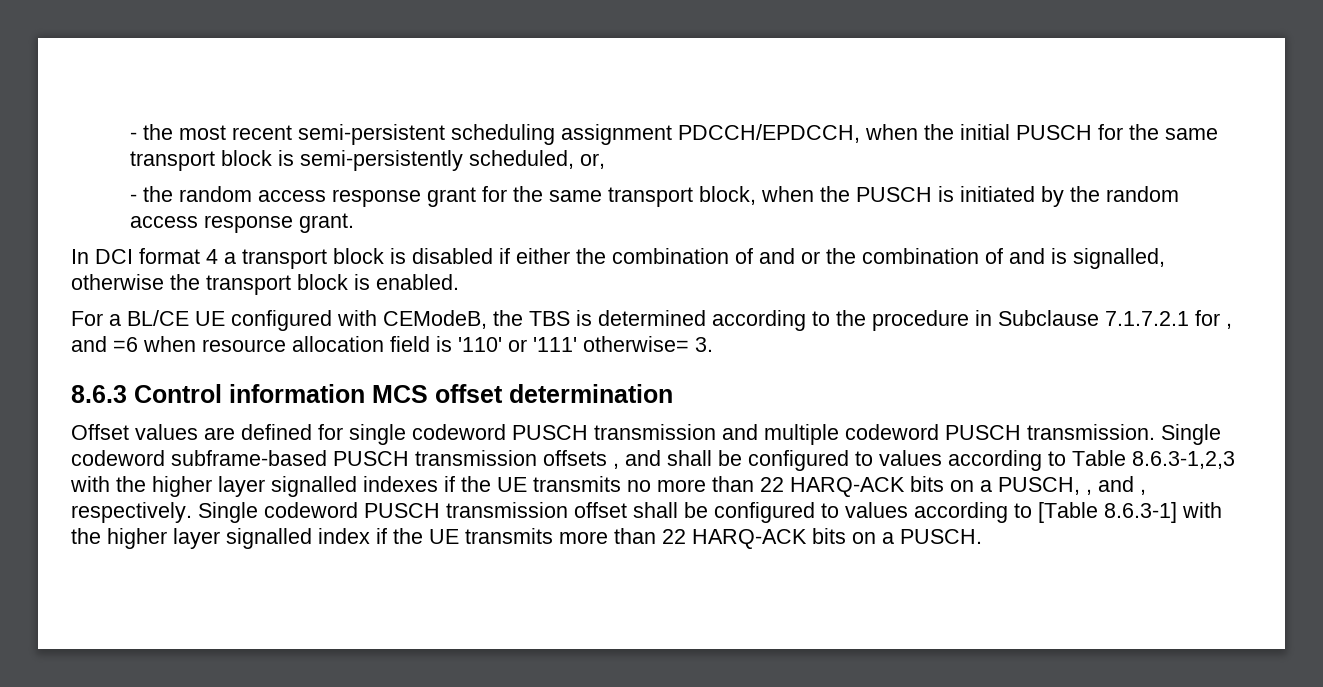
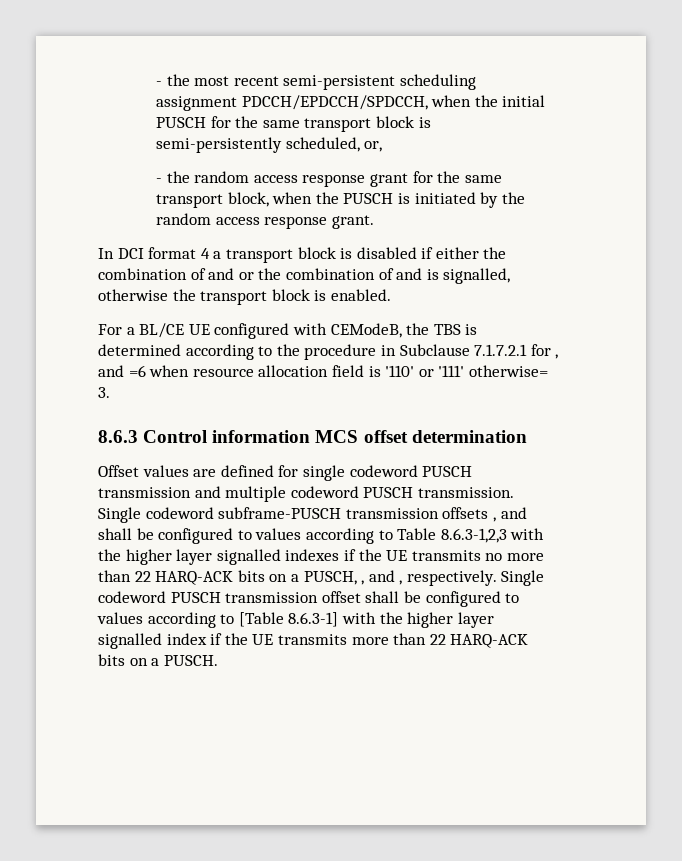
- - the most recent semi-persistent scheduling assignment PDCCH/EPDCCH, when the initial PUSCH for the same transport block is semi-persistently scheduled, or,
+ - the most recent semi-persistent scheduling assignment PDCCH/EPDCCH/SPDCCH, when the initial PUSCH for the same transport block is semi-persistently scheduled, or,
- Single codeword subframe-based PUSCH transmission offsets , and shall be configured to values according to Table 8.6.3-1,2,3 with the higher layer signalled indexes if the UE transmits no more than 22 HARQ-ACK bits on a PUSCH, , and , respectively.
+ Single codeword subframe-PUSCH transmission offsets , and shall be configured to values according to Table 8.6.3-1,2,3 with the higher layer signalled indexes if the UE transmits no more than 22 HARQ-ACK bits on a PUSCH, , and , respectively.

